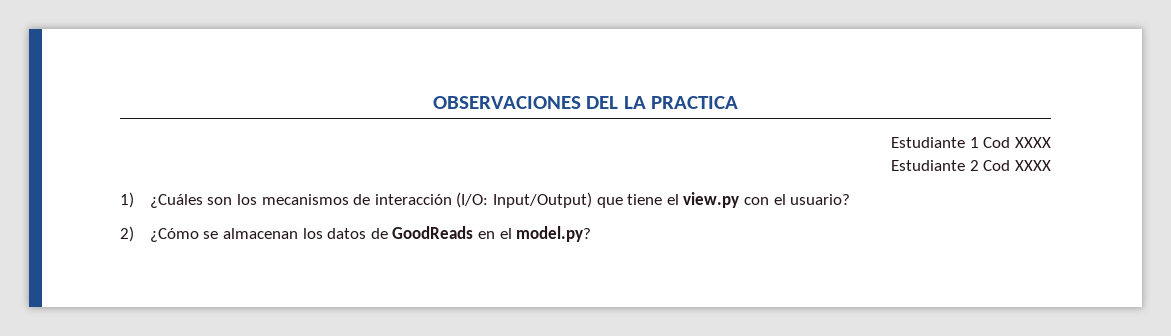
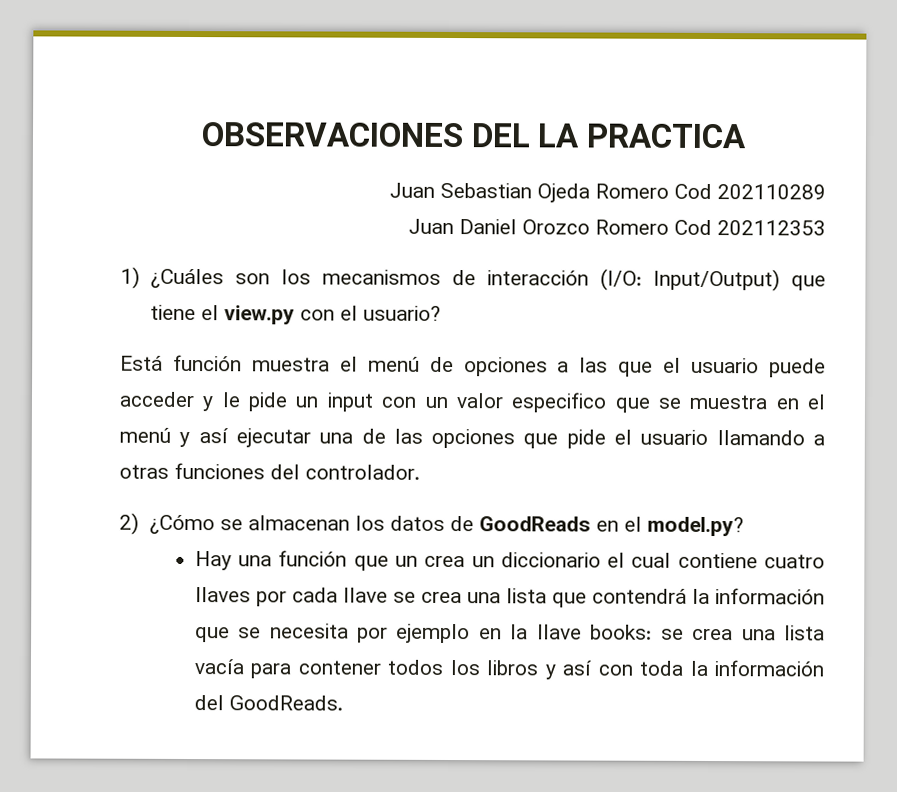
- Estudiante 1 Cod XXXX
- Estudiante 2 Cod XXXX
+ Juan Sebastian Ojeda Romero Cod 202110289
+ Juan Daniel Orozco Romero Cod 202112353
+ Está función muestra el menú de opciones a las que el usuario puede acceder y le pide un input con un valor especifico que se muestra en el menú y así ejecutar una de las opciones que pide el usuario llamando a otras funciones del controlador.
+ Hay una función que un crea un diccionario el cual contiene cuatro llaves por cada llave se crea una lista que contendrá la información que se necesita por ejemplo en la llave books: se crea una lista vacía para contener todos los libros y así con toda la información del GoodReads.

